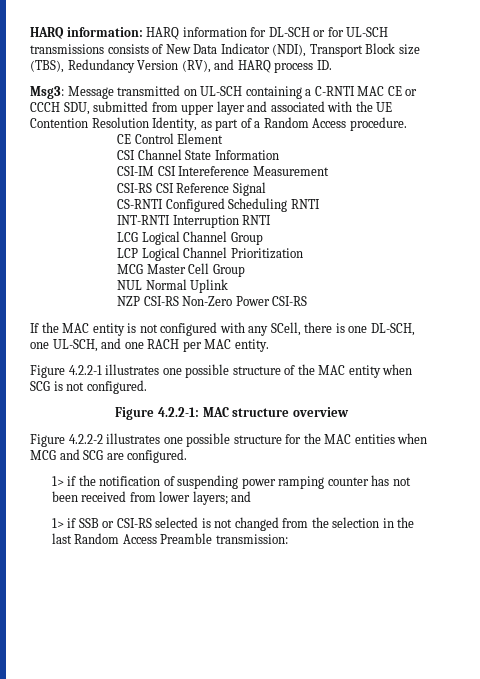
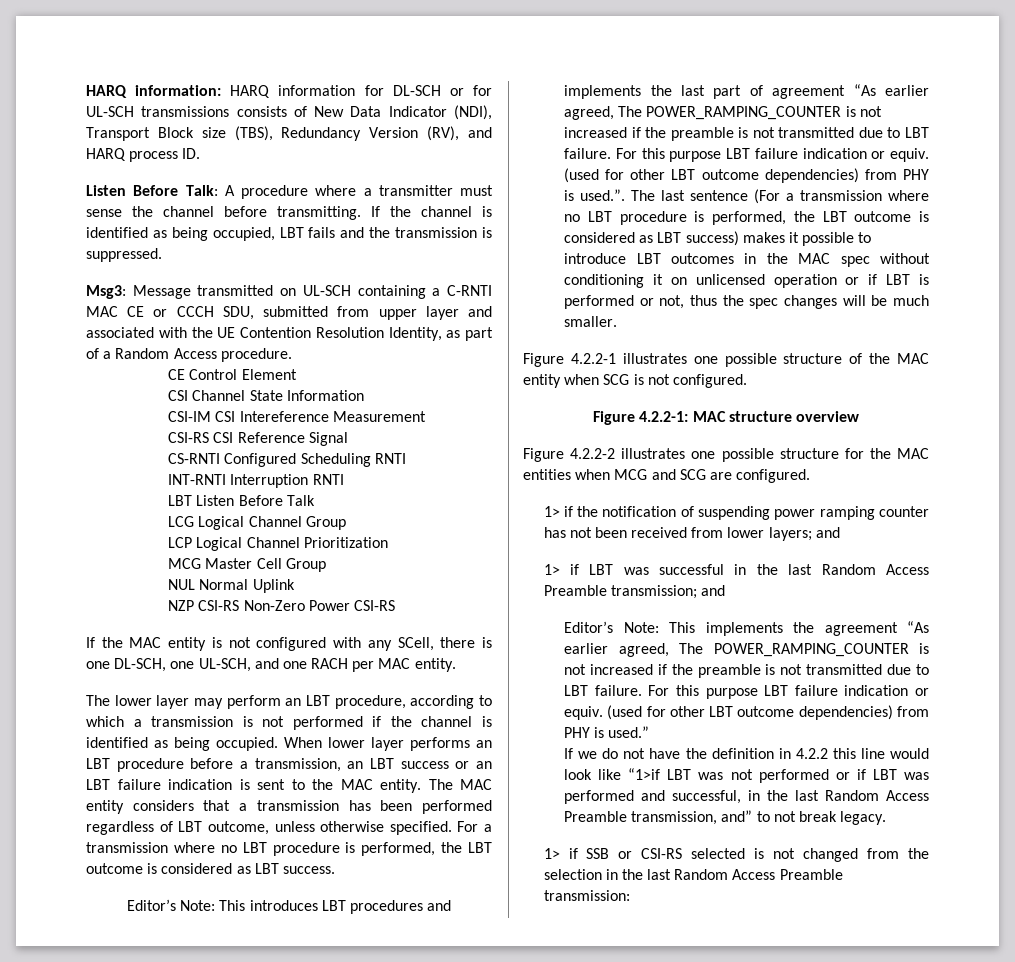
+ Listen Before Talk: A procedure where a transmitter must sense the channel before transmitting. If the channel is identified as being occupied, LBT fails and the transmission is suppressed.
+ LBT Listen Before Talk
+ The lower layer may perform an LBT procedure, according to which a transmission is not performed if the channel is identified as being occupied. When lower layer performs an LBT procedure before a transmission, an LBT success or an LBT failure indication is sent to the MAC entity. The MAC entity considers that a transmission has been performed regardless of LBT outcome, unless otherwise specified. For a transmission where no LBT procedure is performed, the LBT outcome is considered as LBT success.
+ Editor’s Note: This introduces LBT procedures and implements the last part of agreement “As earlier agreed, The POWER_RAMPING_COUNTER is not increased if the preamble is not transmitted due to LBT failure. For this purpose LBT failure indication or equiv. (used for other LBT outcome dependencies) from PHY is used.”. The last sentence (For a transmission where no LBT procedure is performed, the LBT outcome is considered as LBT success) makes it possible to introduce LBT outcomes in the MAC spec without conditioning it on unlicensed operation or if LBT is performed or not, thus the spec changes will be much smaller.
+ 1> if LBT was successful in the last Random Access Preamble transmission; and
+ Editor’s Note: This implements the agreement “As earlier agreed, The POWER_RAMPING_COUNTER is not increased if the preamble is not transmitted due to LBT failure. For this purpose LBT failure indication or equiv. (used for other LBT outcome dependencies) from PHY is used.”
+ If we do not have the definition in 4.2.2 this line would look like “1>if LBT was not performed or if LBT was performed and successful, in the last Random Access Preamble transmission, and” to not break legacy.

